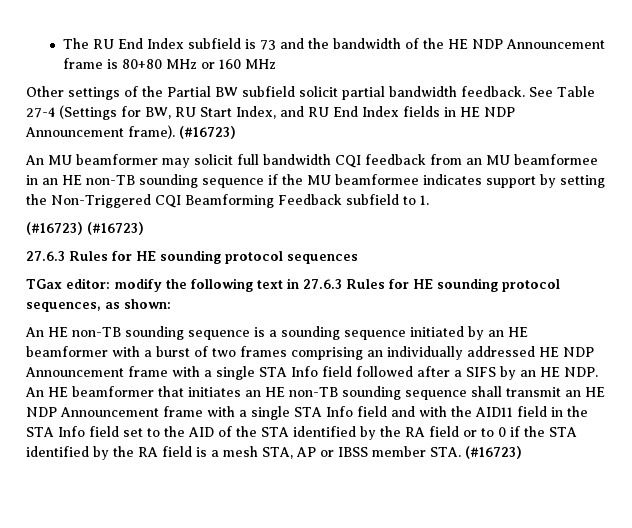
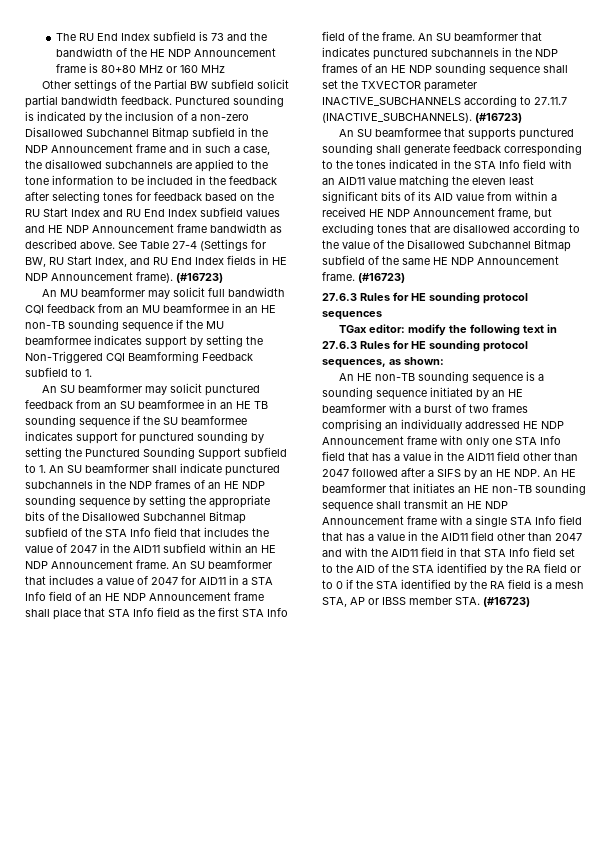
+ Punctured sounding is indicated by the inclusion of a non-zero Disallowed Subchannel Bitmap subfield in the NDP Announcement frame and in such a case, the disallowed subchannels are applied to the tone information to be included in the feedback after selecting tones for feedback based on the RU Start Index and RU End Index subfield values and HE NDP Announcement frame bandwidth as described above.
- (#16723) (#16723)
+ An SU beamformer may solicit punctured feedback from an SU beamformee in an HE TB sounding sequence if the SU beamformee indicates support for punctured sounding by setting the Punctured Sounding Support subfield to 1. An SU beamformer shall indicate punctured subchannels in the NDP frames of an HE NDP sounding sequence by setting the appropriate bits of the Disallowed Subchannel Bitmap subfield of the STA Info field that includes the value of 2047 in the AID11 subfield within an HE NDP Announcement frame. An SU beamformer that includes a value of 2047 for AID11 in a STA Info field of an HE NDP Announcement frame shall place that STA Info field as the first STA Info field of the frame. An SU beamformer that indicates punctured subchannels in the NDP frames of an HE NDP sounding sequence shall set the TXVECTOR parameter INACTIVE_SUBCHANNELS according to 27.11.7 (INACTIVE_SUBCHANNELS). (#16723)
+ An SU beamformee that supports punctured sounding shall generate feedback corresponding to the tones indicated in the STA Info field with an AID11 value matching the eleven least significant bits of its AID value from within a received HE NDP Announcement frame, but excluding tones that are disallowed according to the value of the Disallowed Subchannel Bitmap subfield of the same HE NDP Announcement frame. (#16723)
- An HE non-TB sounding sequence is a sounding sequence initiated by an HE beamformer with a burst of two frames comprising an individually addressed HE NDP Announcement frame with a single STA Info field followed after a SIFS by an HE NDP. An HE beamformer that initiates an HE non-TB sounding sequence shall transmit an HE NDP Announcement frame with a single STA Info field and with the AID11 field in the STA Info field set to the AID of the STA identified by the RA field or to 0 if the STA identified by the RA field is a mesh STA, AP or IBSS member STA. (#16723)
+ An HE non-TB sounding sequence is a sounding sequence initiated by an HE beamformer with a burst of two frames comprising an individually addressed HE NDP Announcement frame with only one STA Info field that has a value in the AID11 field other than 2047 followed after a SIFS by an HE NDP. An HE beamformer that initiates an HE non-TB sounding sequence shall transmit an HE NDP Announcement frame with a single STA Info field that has a value in the AID11 field other than 2047 and with the AID11 field in that STA Info field set to the AID of the STA identified by the RA field or to 0 if the STA identified by the RA field is a mesh STA, AP or IBSS member STA. (#16723)

